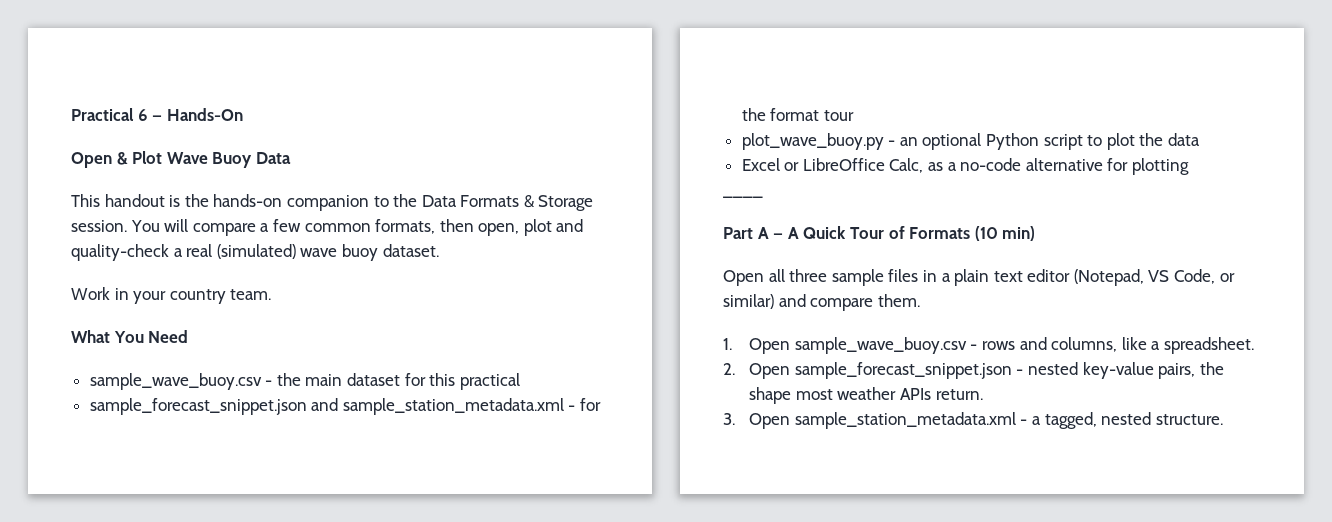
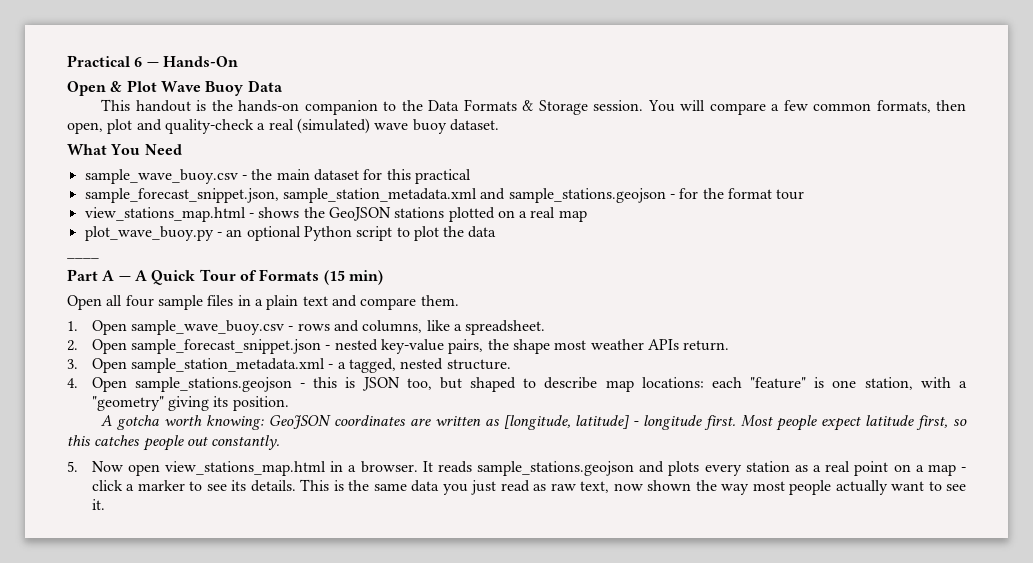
- Work in your country team.
- sample_forecast_snippet.json and sample_station_metadata.xml - for the format tour
+ sample_forecast_snippet.json, sample_station_metadata.xml and sample_stations.geojson - for the format tour
+ view_stations_map.html - shows the GeoJSON stations plotted on a real map
- Excel or LibreOffice Calc, as a no-code alternative for plotting
- Part A — A Quick Tour of Formats (10 min)
+ Part A — A Quick Tour of Formats (15 min)
- Open all three sample files in a plain text editor (Notepad, VS Code, or similar) and compare them.
+ Open all four sample files in a plain text and compare them.
+ 4. Open sample_stations.geojson - this is JSON too, but shaped to describe map locations: each "feature" is one station, with a "geometry" giving its position.
+ A gotcha worth knowing: GeoJSON coordinates are written as [longitude, latitude] - longitude first. Most people expect latitude first, so this catches people out constantly.
+ 5. Now open view_stations_map.html in a browser. It reads sample_stations.geojson and plots every station as a real point on a map - click a marker to see its details. This is the same data you just read as raw text, now shown the way most people actually want to see it.

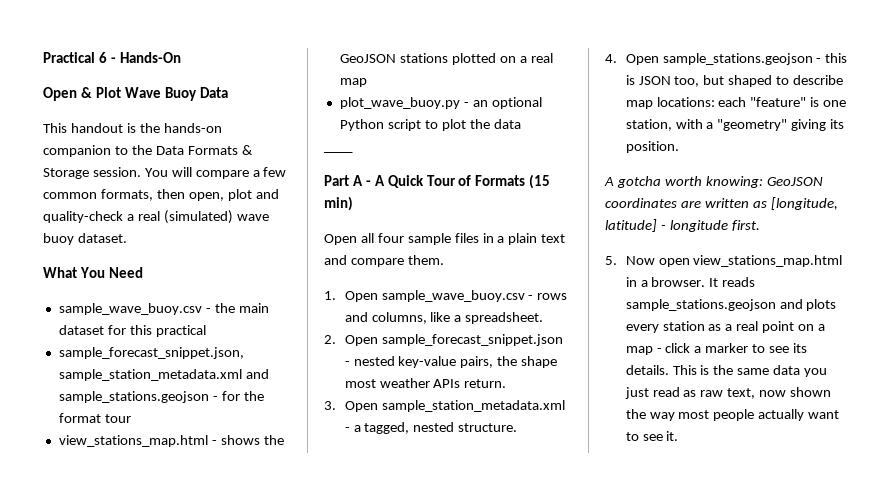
- Practical 6 — Hands-On
+ Practical 6 - Hands-On
- Part A — A Quick Tour of Formats (15 min)
+ Part A - A Quick Tour of Formats (15 min)
- Most people expect latitude first, so this catches people out constantly.

